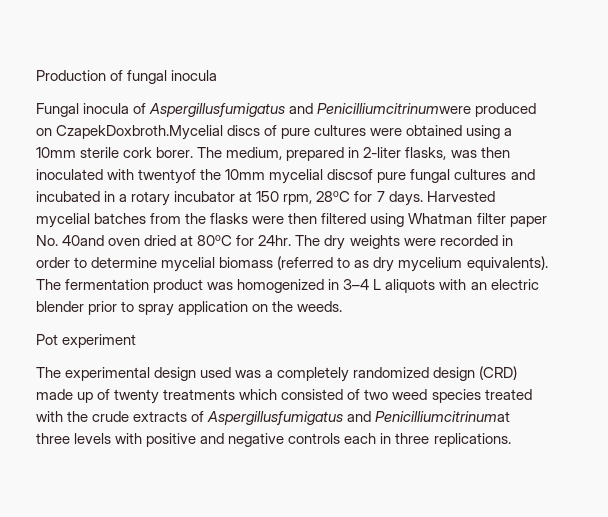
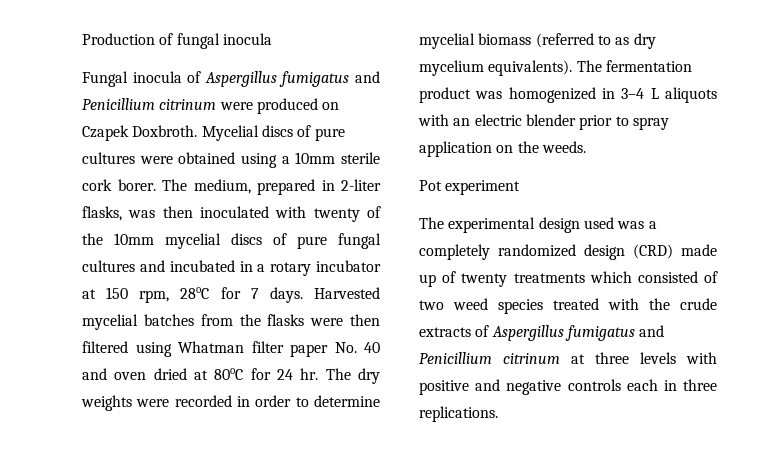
- Fungal inocula of Aspergillusfumigatus and Penicilliumcitrinumwere produced on CzapekDoxbroth.Mycelial discs of pure cultures were obtained using a 10mm sterile cork borer.
+ Fungal inocula of Aspergillus fumigatus and Penicillium citrinum were produced on Czapek Doxbroth. Mycelial discs of pure cultures were obtained using a 10mm sterile cork borer.
- The medium, prepared in 2-liter flasks, was then inoculated with twentyof the 10mm mycelial discsof pure fungal cultures and incubated in a rotary incubator at 150 rpm, 28oC for 7 days.
+ The medium, prepared in 2-liter flasks, was then inoculated with twenty of the 10mm mycelial discs of pure fungal cultures and incubated in a rotary incubator at 150 rpm, 28oC for 7 days.
- Harvested mycelial batches from the flasks were then filtered using Whatman filter paper No. 40and oven dried at 80oC for 24hr.
+ Harvested mycelial batches from the flasks were then filtered using Whatman filter paper No. 40 and oven dried at 80oC for 24 hr.
- The experimental design used was a completely randomized design (CRD) made up of twenty treatments which consisted of two weed species treated with the crude extracts of Aspergillusfumigatus and Penicilliumcitrinumat three levels with positive and negative controls each in three replications.
+ The experimental design used was a completely randomized design (CRD) made up of twenty treatments which consisted of two weed species treated with the crude extracts of Aspergillus fumigatus and Penicillium citrinum at three levels with positive and negative controls each in three replications.

